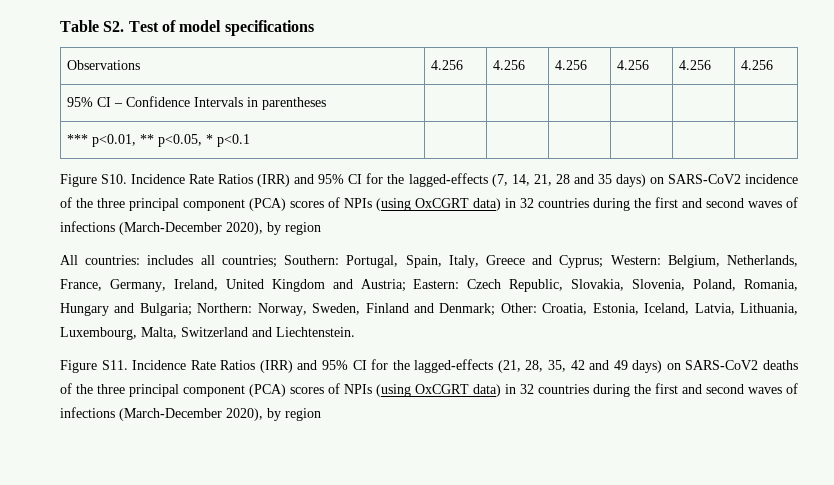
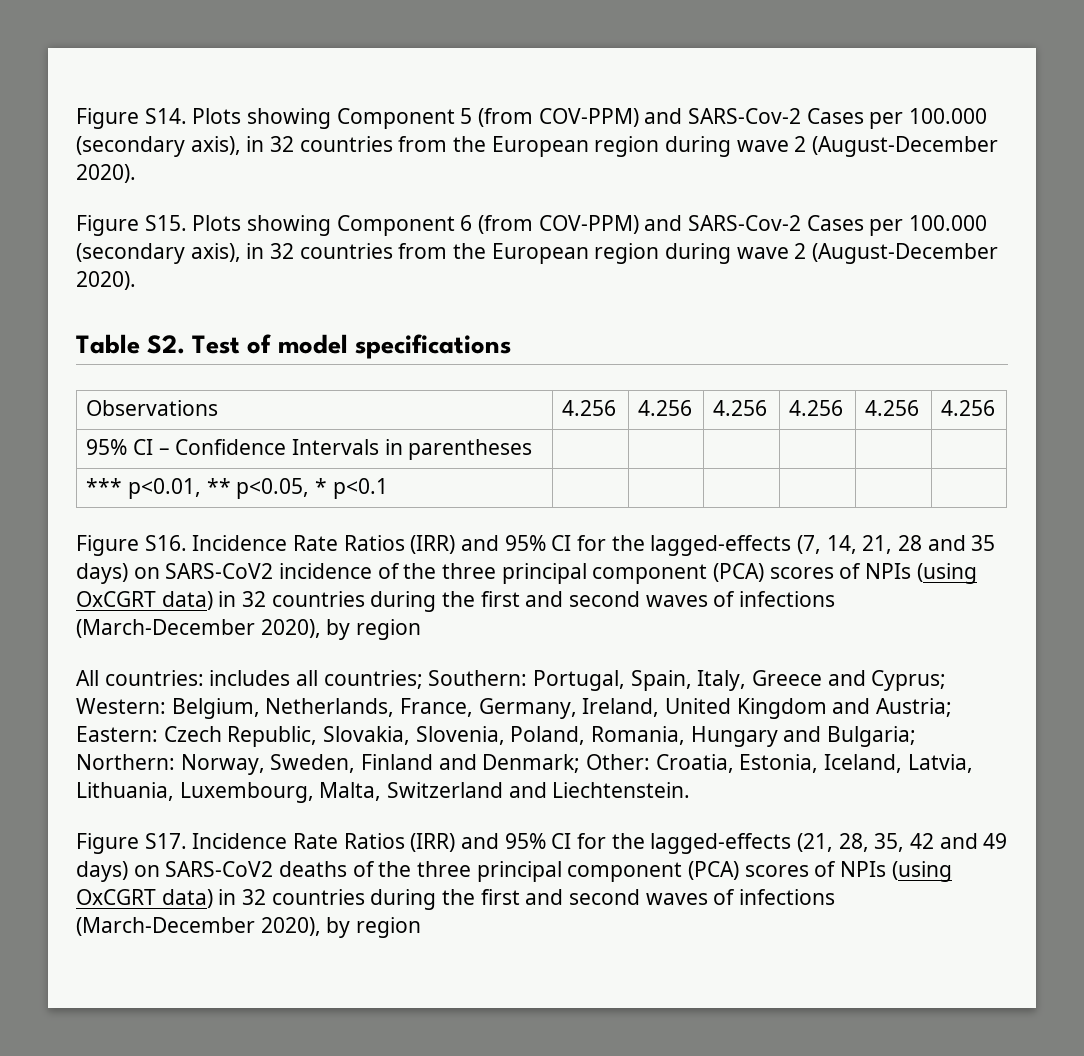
+ Figure S14. Plots showing Component 5 (from COV-PPM) and SARS-Cov-2 Cases per 100.000 (secondary axis), in 32 countries from the European region during wave 2 (August-December 2020).
+ Figure S15. Plots showing Component 6 (from COV-PPM) and SARS-Cov-2 Cases per 100.000 (secondary axis), in 32 countries from the European region during wave 2 (August-December 2020).
- Figure S10. Incidence Rate Ratios (IRR) and 95% CI for the lagged-effects (7, 14, 21, 28 and 35 days) on SARS-CoV2 incidence of the three principal component (PCA) scores of NPIs (using OxCGRT data) in 32 countries during the first and second waves of infections (March-December 2020), by region
+ Figure S16. Incidence Rate Ratios (IRR) and 95% CI for the lagged-effects (7, 14, 21, 28 and 35 days) on SARS-CoV2 incidence of the three principal component (PCA) scores of NPIs (using OxCGRT data) in 32 countries during the first and second waves of infections (March-December 2020), by region
- Figure S11. Incidence Rate Ratios (IRR) and 95% CI for the lagged-effects (21, 28, 35, 42 and 49 days) on SARS-CoV2 deaths of the three principal component (PCA) scores of NPIs (using OxCGRT data) in 32 countries during the first and second waves of infections (March-December 2020), by region
+ Figure S17. Incidence Rate Ratios (IRR) and 95% CI for the lagged-effects (21, 28, 35, 42 and 49 days) on SARS-CoV2 deaths of the three principal component (PCA) scores of NPIs (using OxCGRT data) in 32 countries during the first and second waves of infections (March-December 2020), by region

